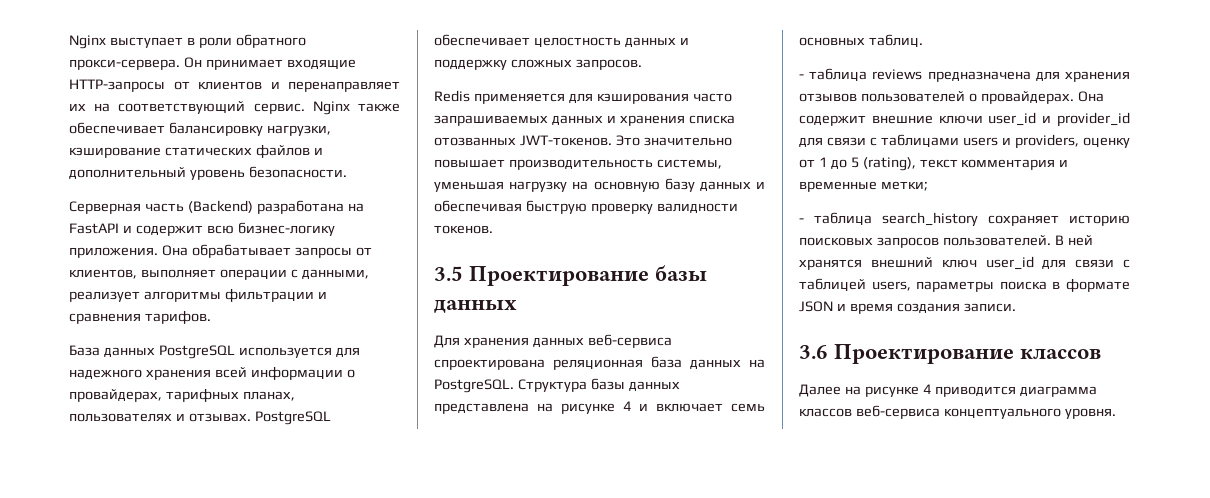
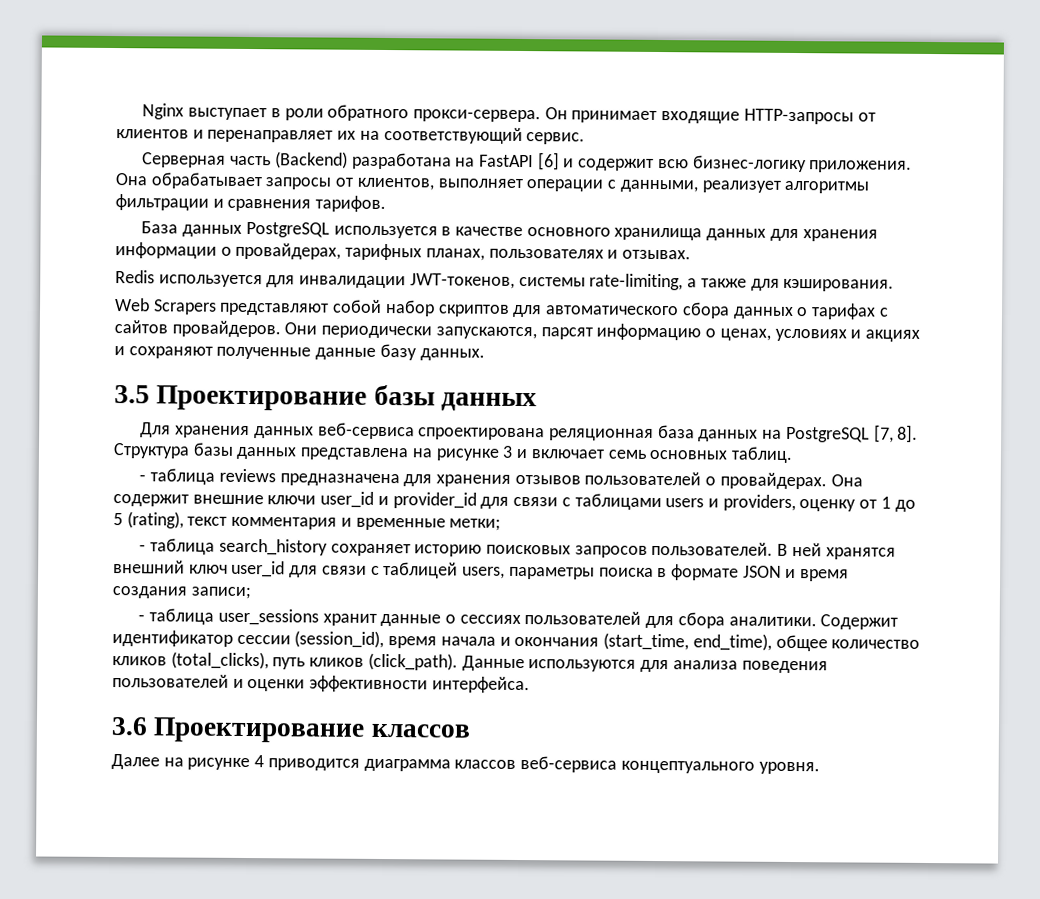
- Nginx также обеспечивает балансировку нагрузки, кэширование статических файлов и дополнительный уровень безопасности.
- Серверная часть (Backend) разработана на FastAPI и содержит всю бизнес-логику приложения.
+ Серверная часть (Backend) разработана на FastAPI [6] и содержит всю бизнес-логику приложения.
- База данных PostgreSQL используется для надежного хранения всей информации о провайдерах, тарифных планах, пользователях и отзывах. PostgreSQL обеспечивает целостность данных и поддержку сложных запросов.
- Redis применяется для кэширования часто запрашиваемых данных и хранения списка отозванных JWT-токенов. Это значительно повышает производительность системы, уменьшая нагрузку на основную базу данных и обеспечивая быструю проверку валидности токенов.
+ База данных PostgreSQL используется в качестве основного хранилища данных для хранения информации о провайдерах, тарифных планах, пользователях и отзывах.
+ Redis используется для инвалидации JWT-токенов, системы rate-limiting, а также для кэширования.
+ Web Scrapers представляют собой набор скриптов для автоматического сбора данных о тарифах с сайтов провайдеров. Они периодически запускаются, парсят информацию о ценах, условиях и акциях и сохраняют полученные данные базу данных.
- Для хранения данных веб-сервиса спроектирована реляционная база данных на PostgreSQL.
+ Для хранения данных веб-сервиса спроектирована реляционная база данных на PostgreSQL [7, 8].
- Структура базы данных представлена на рисунке 4 и включает семь основных таблиц.
+ Структура базы данных представлена на рисунке 3 и включает семь основных таблиц.
- В ней хранятся внешний ключ user_id для связи с таблицей users, параметры поиска в формате JSON и время создания записи.
+ В ней хранятся внешний ключ user_id для связи с таблицей users, параметры поиска в формате JSON и время создания записи;
+ - таблица user_sessions хранит данные о сессиях пользователей для сбора аналитики. Содержит идентификатор сессии (session_id), время начала и окончания (start_time, end_time), общее количество кликов (total_clicks), путь кликов (click_path). Данные используются для анализа поведения пользователей и оценки эффективности интерфейса.

